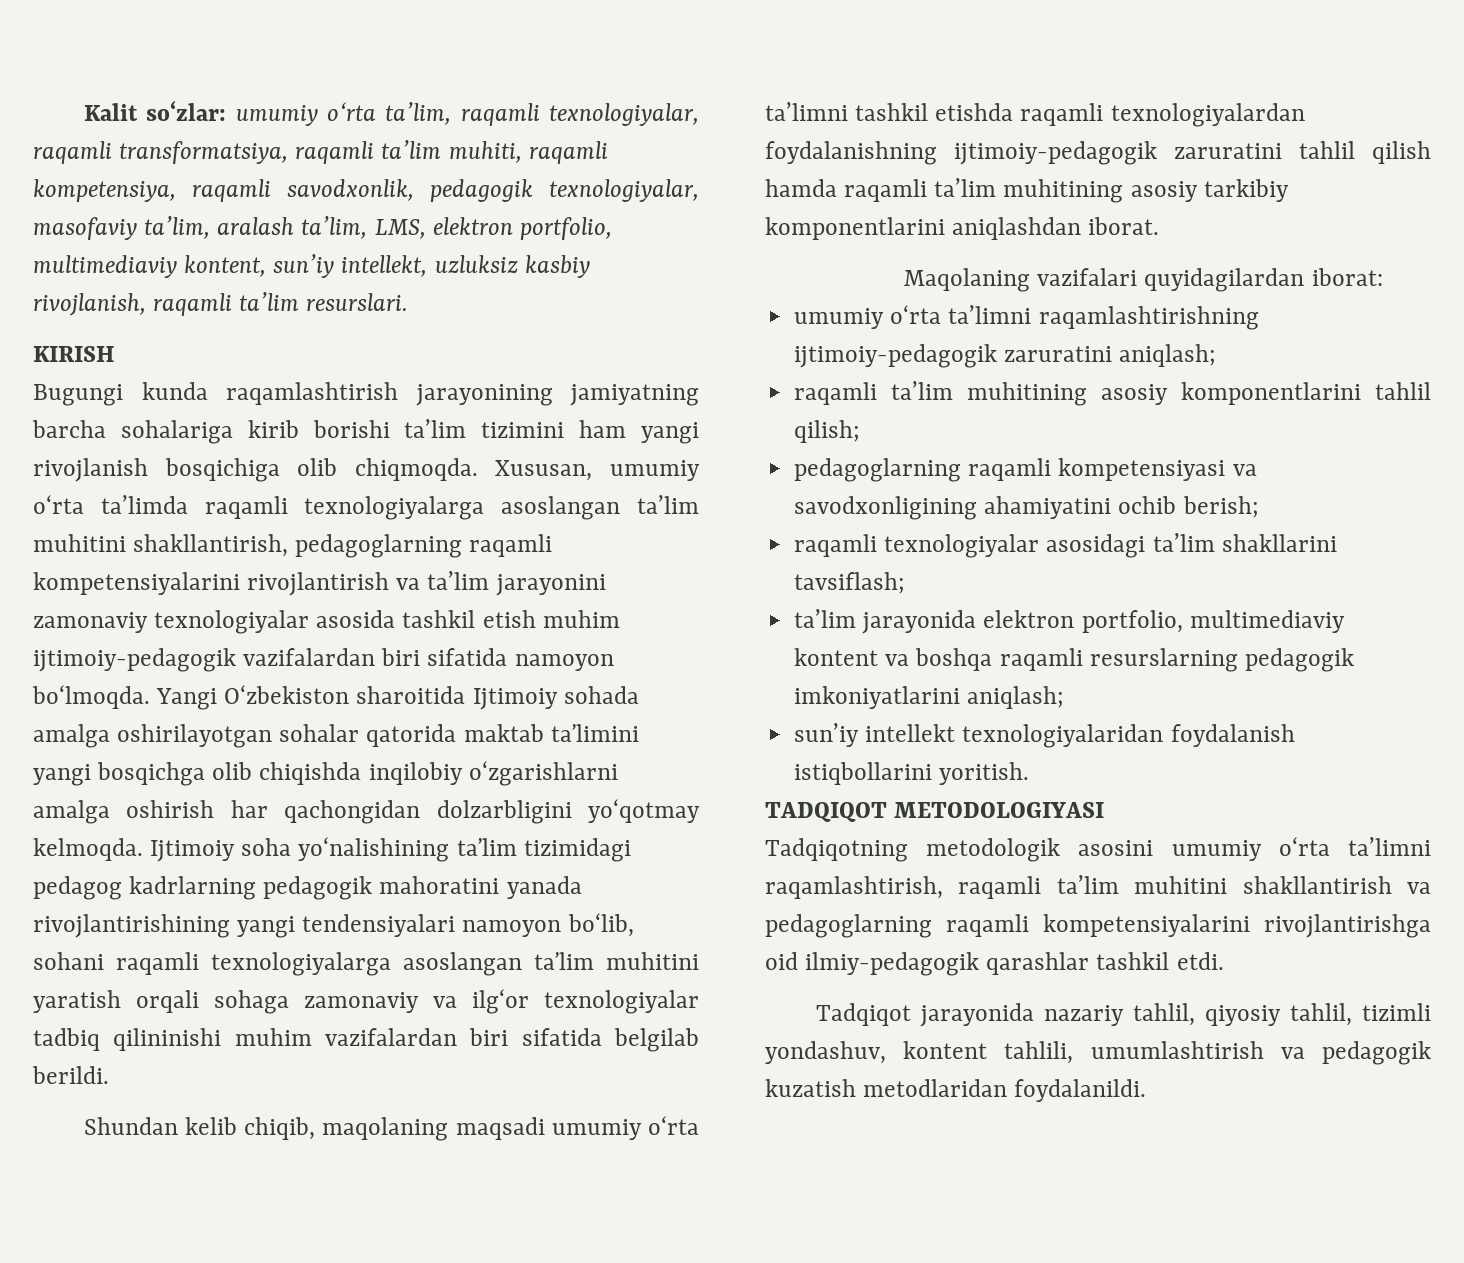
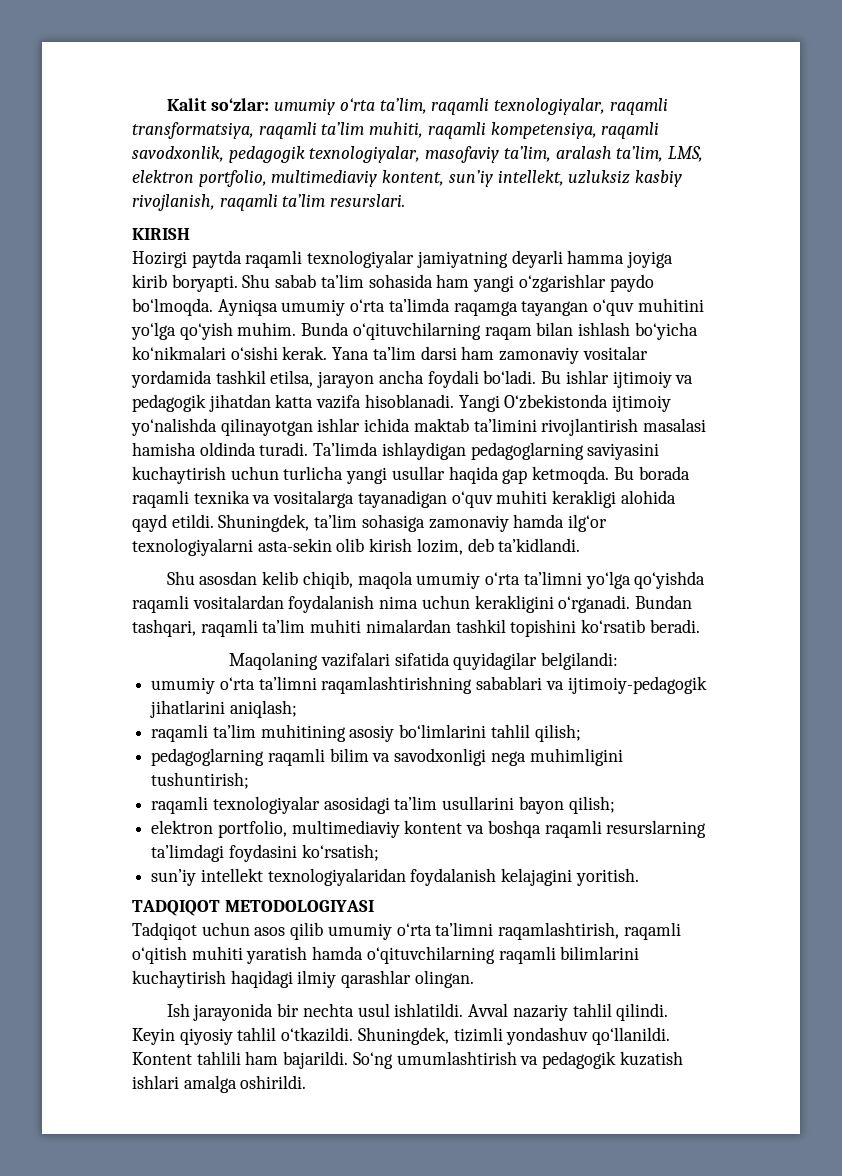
- Bugungi kunda raqamlashtirish jarayonining jamiyatning barcha sohalariga kirib borishi ta’lim tizimini ham yangi rivojlanish bosqichiga olib chiqmoqda. Xususan, umumiy o‘rta ta’limda raqamli texnologiyalarga asoslangan ta’lim muhitini shakllantirish, pedagoglarning raqamli kompetensiyalarini rivojlantirish va ta’lim jarayonini zamonaviy texnologiyalar asosida tashkil etish muhim ijtimoiy-pedagogik vazifalardan biri sifatida namoyon bo‘lmoqda. Yangi O‘zbekiston sharoitida Ijtimoiy sohada amalga oshirilayotgan sohalar qatorida maktab taʼlimini yangi bosqichga olib chiqishda inqilobiy o‘zgarishlarni amalga oshirish har qachongidan dolzarbligini yo‘qotmay kelmoqda. Ijtimoiy soha yo‘nalishining taʼlim tizimidagi pedagog kadrlarning pedagogik mahoratini yanada rivojlantirishining yangi tendensiyalari namoyon bo‘lib, sohani raqamli texnologiyalarga asoslangan taʼlim muhitini yaratish orqali sohaga zamonaviy va ilg‘or texnologiyalar tadbiq qilininishi muhim vazifalardan biri sifatida belgilab berildi.
- Shundan kelib chiqib, maqolaning maqsadi umumiy o‘rta ta’limni tashkil etishda raqamli texnologiyalardan foydalanishning ijtimoiy-pedagogik zaruratini tahlil qilish hamda raqamli ta’lim muhitining asosiy tarkibiy komponentlarini aniqlashdan iborat.
+ Hozirgi paytda raqamli texnologiyalar jamiyatning deyarli hamma joyiga kirib boryapti. Shu sabab ta’lim sohasida ham yangi o‘zgarishlar paydo bo‘lmoqda. Ayniqsa umumiy o‘rta ta’limda raqamga tayangan o‘quv muhitini yo‘lga qo‘yish muhim. Bunda o‘qituvchilarning raqam bilan ishlash bo‘yicha ko‘nikmalari o‘sishi kerak. Yana ta’lim darsi ham zamonaviy vositalar yordamida tashkil etilsa, jarayon ancha foydali bo‘ladi. Bu ishlar ijtimoiy va pedagogik jihatdan katta vazifa hisoblanadi. Yangi O‘zbekistonda ijtimoiy yo‘nalishda qilinayotgan ishlar ichida maktab ta’limini rivojlantirish masalasi hamisha oldinda turadi. Ta’limda ishlaydigan pedagoglarning saviyasini kuchaytirish uchun turlicha yangi usullar haqida gap ketmoqda. Bu borada raqamli texnika va vositalarga tayanadigan o‘quv muhiti kerakligi alohida qayd etildi. Shuningdek, ta’lim sohasiga zamonaviy hamda ilg‘or texnologiyalarni asta-sekin olib kirish lozim, deb ta’kidlandi.
+ Shu asosdan kelib chiqib, maqola umumiy o‘rta ta’limni yo‘lga qo‘yishda raqamli vositalardan foydalanish nima uchun kerakligini o‘rganadi. Bundan tashqari, raqamli ta’lim muhiti nimalardan tashkil topishini ko‘rsatib beradi.
- Maqolaning vazifalari quyidagilardan iborat:
+ Maqolaning vazifalari sifatida quyidagilar belgilandi:
- umumiy o‘rta ta’limni raqamlashtirishning ijtimoiy-pedagogik zaruratini aniqlash;
+ umumiy o‘rta ta’limni raqamlashtirishning sabablari va ijtimoiy-pedagogik jihatlarini aniqlash;
- raqamli ta’lim muhitining asosiy komponentlarini tahlil qilish;
+ raqamli ta’lim muhitining asosiy bo‘limlarini tahlil qilish;
- pedagoglarning raqamli kompetensiyasi va savodxonligining ahamiyatini ochib berish;
+ pedagoglarning raqamli bilim va savodxonligi nega muhimligini tushuntirish;
- raqamli texnologiyalar asosidagi ta’lim shakllarini tavsiflash;
- ta’lim jarayonida elektron portfolio, multimediaviy kontent va boshqa raqamli resurslarning pedagogik imkoniyatlarini aniqlash;
+ raqamli texnologiyalar asosidagi ta’lim usullarini bayon qilish;
+ elektron portfolio, multimediaviy kontent va boshqa raqamli resurslarning ta’limdagi foydasini ko‘rsatish;
- sun’iy intellekt texnologiyalaridan foydalanish istiqbollarini yoritish.
+ sun’iy intellekt texnologiyalaridan foydalanish kelajagini yoritish.
- Tadqiqotning metodologik asosini umumiy o‘rta ta’limni raqamlashtirish, raqamli ta’lim muhitini shakllantirish va pedagoglarning raqamli kompetensiyalarini rivojlantirishga oid ilmiy-pedagogik qarashlar tashkil etdi.
- Tadqiqot jarayonida nazariy tahlil, qiyosiy tahlil, tizimli yondashuv, kontent tahlili, umumlashtirish va pedagogik kuzatish metodlaridan foydalanildi.
+ Tadqiqot uchun asos qilib umumiy o‘rta ta’limni raqamlashtirish, raqamli o‘qitish muhiti yaratish hamda o‘qituvchilarning raqamli bilimlarini kuchaytirish haqidagi ilmiy qarashlar olingan.
+ Ish jarayonida bir nechta usul ishlatildi. Avval nazariy tahlil qilindi. Keyin qiyosiy tahlil o‘tkazildi. Shuningdek, tizimli yondashuv qo‘llanildi. Kontent tahlili ham bajarildi. So‘ng umumlashtirish va pedagogik kuzatish ishlari amalga oshirildi.

